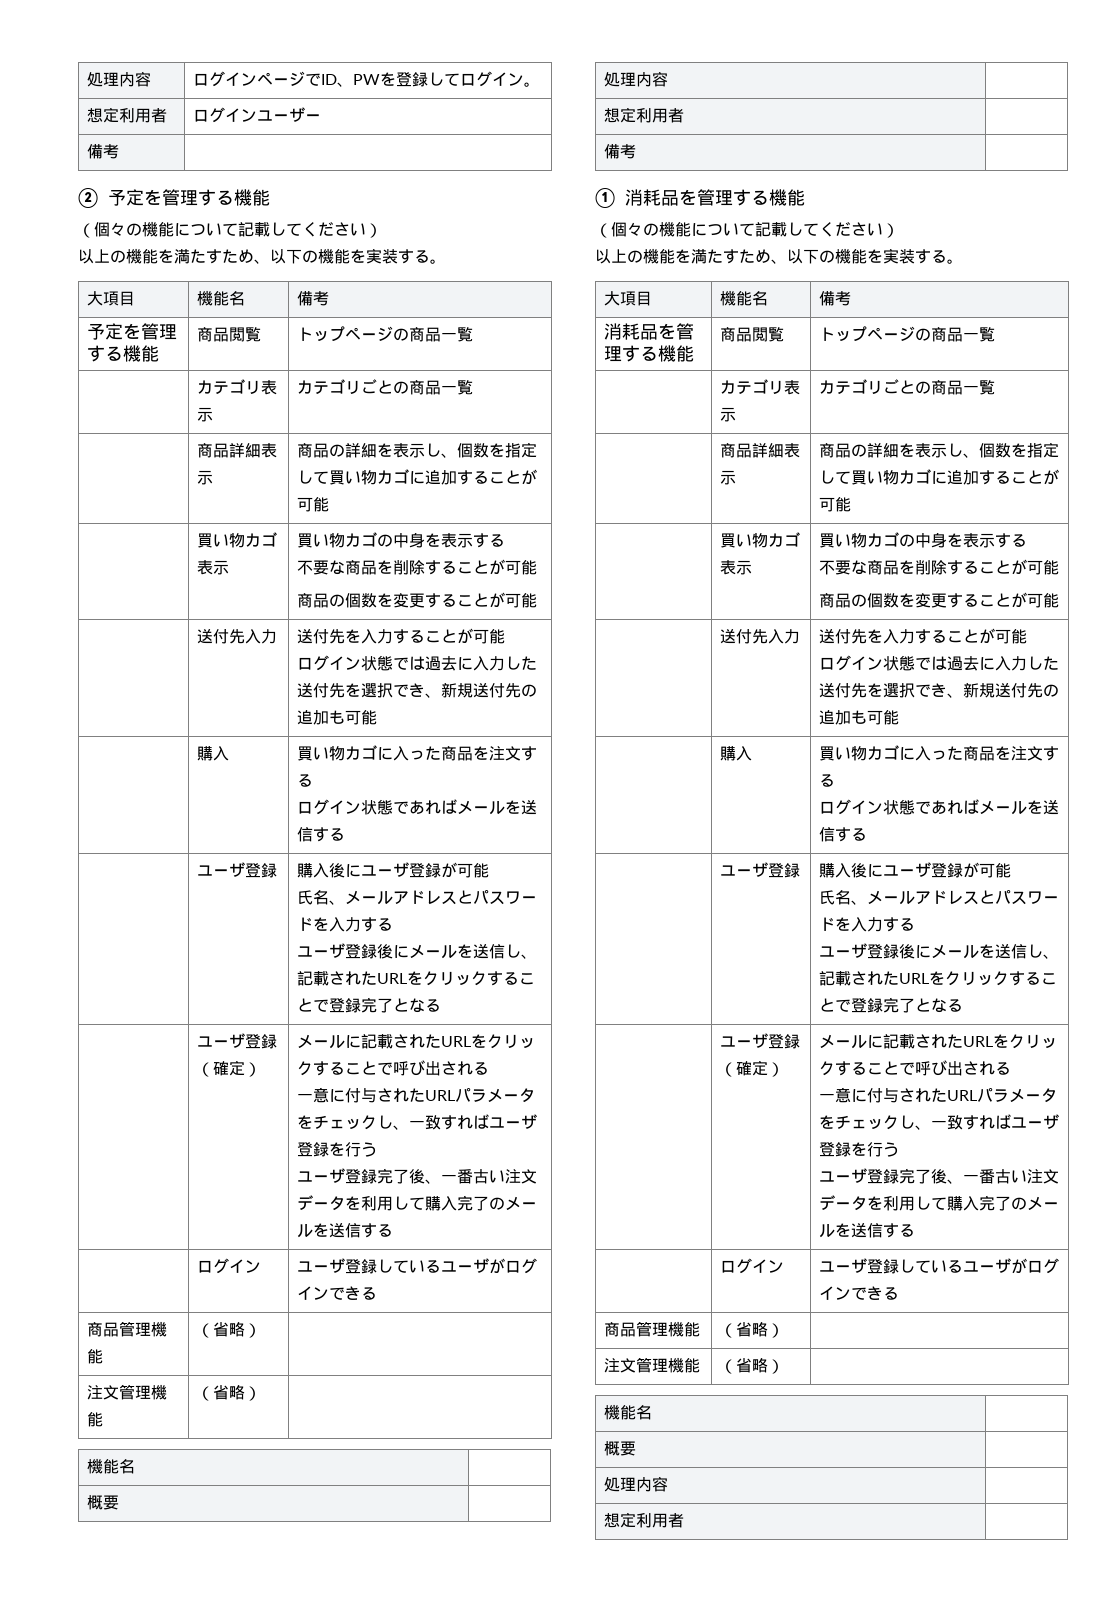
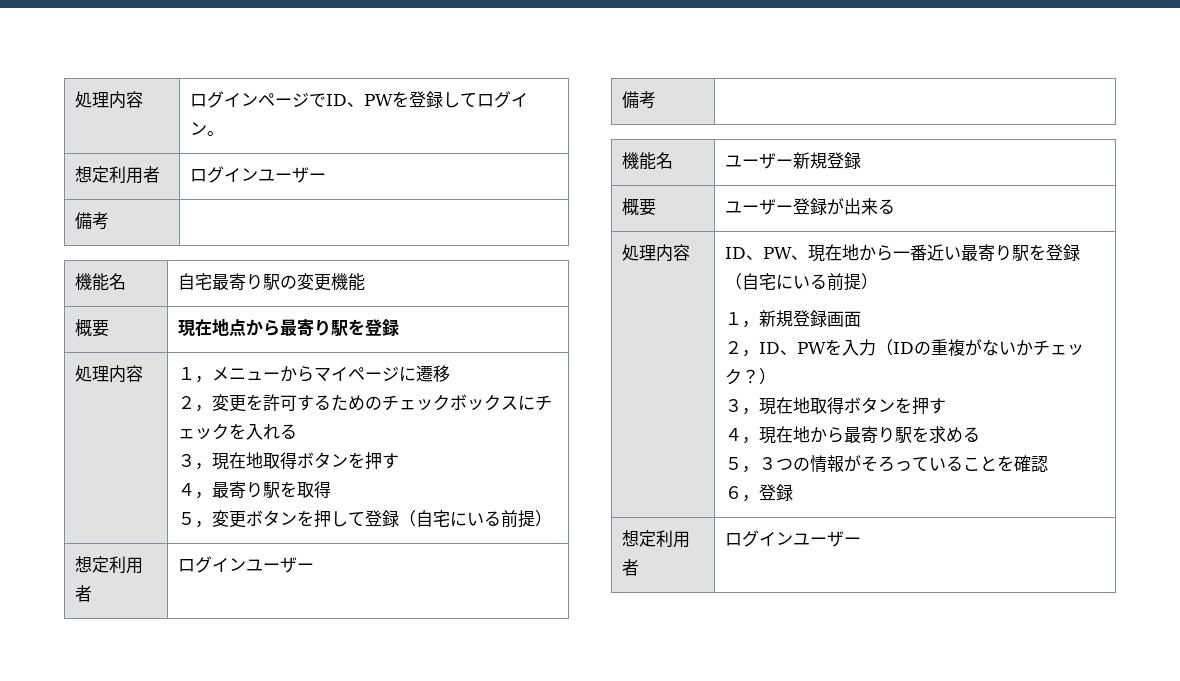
- ②予定を管理する機能
- （個々の機能について記載してください）
- 以上の機能を満たすため、以下の機能を実装する。
- 大項目 | 機能名 | 備考
- 予定を管理する機能 | 商品閲覧 | トップページの商品一覧
- | カテゴリ表示 | カテゴリごとの商品一覧
- | 商品詳細表示 | 商品の詳細を表示し、個数を指定して買い物カゴに追加することが可能
- | 買い物カゴ表示 | 買い物カゴの中身を表示する
- 不要な商品を削除することが可能
- 商品の個数を変更することが可能
- | 送付先入力 | 送付先を入力することが可能
- ログイン状態では過去に入力した送付先を選択でき、新規送付先の追加も可能
- | 購入 | 買い物カゴに入った商品を注文する
- ログイン状態であればメールを送信する
- | ユーザ登録 | 購入後にユーザ登録が可能
- 氏名、メールアドレスとパスワードを入力する
- ユーザ登録後にメールを送信し、記載されたURLをクリックすることで登録完了となる
- | ユーザ登録（確定） | メールに記載されたURLをクリックすることで呼び出される
- 一意に付与されたURLパラメータをチェックし、一致すればユーザ登録を行う
- ユーザ登録完了後、一番古い注文データを利用して購入完了のメールを送信する
- | ログイン | ユーザ登録しているユーザがログインできる
- 商品管理機能 | （省略） |
- 注文管理機能 | （省略） |
- 機能名 |
- 概要 |
- 処理内容 |
- 想定利用者 |
+ 機能名 | 自宅最寄り駅の変更機能
+ 概要 | 現在地点から最寄り駅を登録
+ 処理内容 | １，メニューからマイページに遷移
+ ２，変更を許可するためのチェックボックスにチェックを入れる
+ ３，現在地取得ボタンを押す
+ ４，最寄り駅を取得
+ ５，変更ボタンを押して登録（自宅にいる前提）
+ 想定利用者 | ログインユーザー
  備考 |
- ①消耗品を管理する機能
- （個々の機能について記載してください）
- 以上の機能を満たすため、以下の機能を実装する。
- 大項目 | 機能名 | 備考
- 消耗品を管理する機能 | 商品閲覧 | トップページの商品一覧
- | カテゴリ表示 | カテゴリごとの商品一覧
- | 商品詳細表示 | 商品の詳細を表示し、個数を指定して買い物カゴに追加することが可能
- | 買い物カゴ表示 | 買い物カゴの中身を表示する
- 不要な商品を削除することが可能
- 商品の個数を変更することが可能
- | 送付先入力 | 送付先を入力することが可能
- ログイン状態では過去に入力した送付先を選択でき、新規送付先の追加も可能
- | 購入 | 買い物カゴに入った商品を注文する
- ログイン状態であればメールを送信する
- | ユーザ登録 | 購入後にユーザ登録が可能
- 氏名、メールアドレスとパスワードを入力する
- ユーザ登録後にメールを送信し、記載されたURLをクリックすることで登録完了となる
- | ユーザ登録（確定） | メールに記載されたURLをクリックすることで呼び出される
- 一意に付与されたURLパラメータをチェックし、一致すればユーザ登録を行う
- ユーザ登録完了後、一番古い注文データを利用して購入完了のメールを送信する
- | ログイン | ユーザ登録しているユーザがログインできる
- 商品管理機能 | （省略） |
- 注文管理機能 | （省略） |
- 機能名 |
- 概要 |
- 処理内容 |
- 想定利用者 |
+ 機能名 | ユーザー新規登録
+ 概要 | ユーザー登録が出来る
+ 処理内容 | ID、PW、現在地から一番近い最寄り駅を登録（自宅にいる前提）
+ １，新規登録画面
+ ２，ID、PWを入力（IDの重複がないかチェック？）
+ ３，現在地取得ボタンを押す
+ ４，現在地から最寄り駅を求める
+ ５，３つの情報がそろっていることを確認
+ ６，登録
+ 想定利用者 | ログインユーザー

